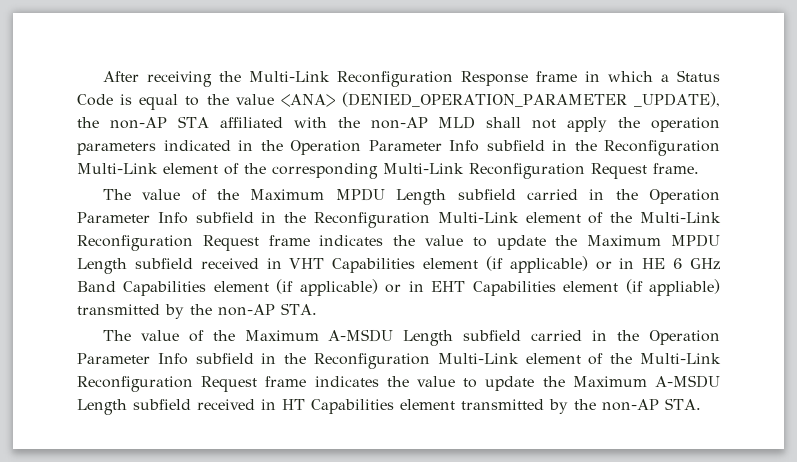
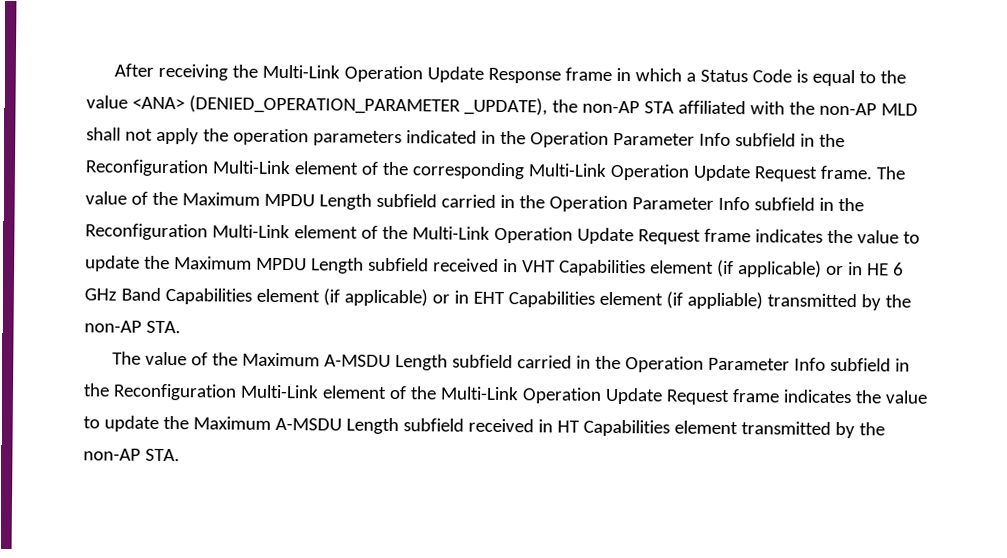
- After receiving the Multi-Link Reconfiguration Response frame in which a Status Code is equal to the value <ANA> (DENIED_OPERATION_PARAMETER _UPDATE), the non-AP STA affiliated with the non-AP MLD shall not apply the operation parameters indicated in the Operation Parameter Info subfield in the Reconfiguration Multi-Link element of the corresponding Multi-Link Reconfiguration Request frame.
- The value of the Maximum MPDU Length subfield carried in the Operation Parameter Info subfield in the Reconfiguration Multi-Link element of the Multi-Link Reconfiguration Request frame indicates the value to update the Maximum MPDU Length subfield received in VHT Capabilities element (if applicable) or in HE 6 GHz Band Capabilities element (if applicable) or in EHT Capabilities element (if appliable) transmitted by the non-AP STA.
+ After receiving the Multi-Link Operation Update Response frame in which a Status Code is equal to the value <ANA> (DENIED_OPERATION_PARAMETER _UPDATE), the non-AP STA affiliated with the non-AP MLD shall not apply the operation parameters indicated in the Operation Parameter Info subfield in the Reconfiguration Multi-Link element of the corresponding Multi-Link Operation Update Request frame. The value of the Maximum MPDU Length subfield carried in the Operation Parameter Info subfield in the Reconfiguration Multi-Link element of the Multi-Link Operation Update Request frame indicates the value to update the Maximum MPDU Length subfield received in VHT Capabilities element (if applicable) or in HE 6 GHz Band Capabilities element (if applicable) or in EHT Capabilities element (if appliable) transmitted by the non-AP STA.
- The value of the Maximum A-MSDU Length subfield carried in the Operation Parameter Info subfield in the Reconfiguration Multi-Link element of the Multi-Link Reconfiguration Request frame indicates the value to update the Maximum A-MSDU Length subfield received in HT Capabilities element transmitted by the non-AP STA.
+ The value of the Maximum A-MSDU Length subfield carried in the Operation Parameter Info subfield in the Reconfiguration Multi-Link element of the Multi-Link Operation Update Request frame indicates the value to update the Maximum A-MSDU Length subfield received in HT Capabilities element transmitted by the non-AP STA.

